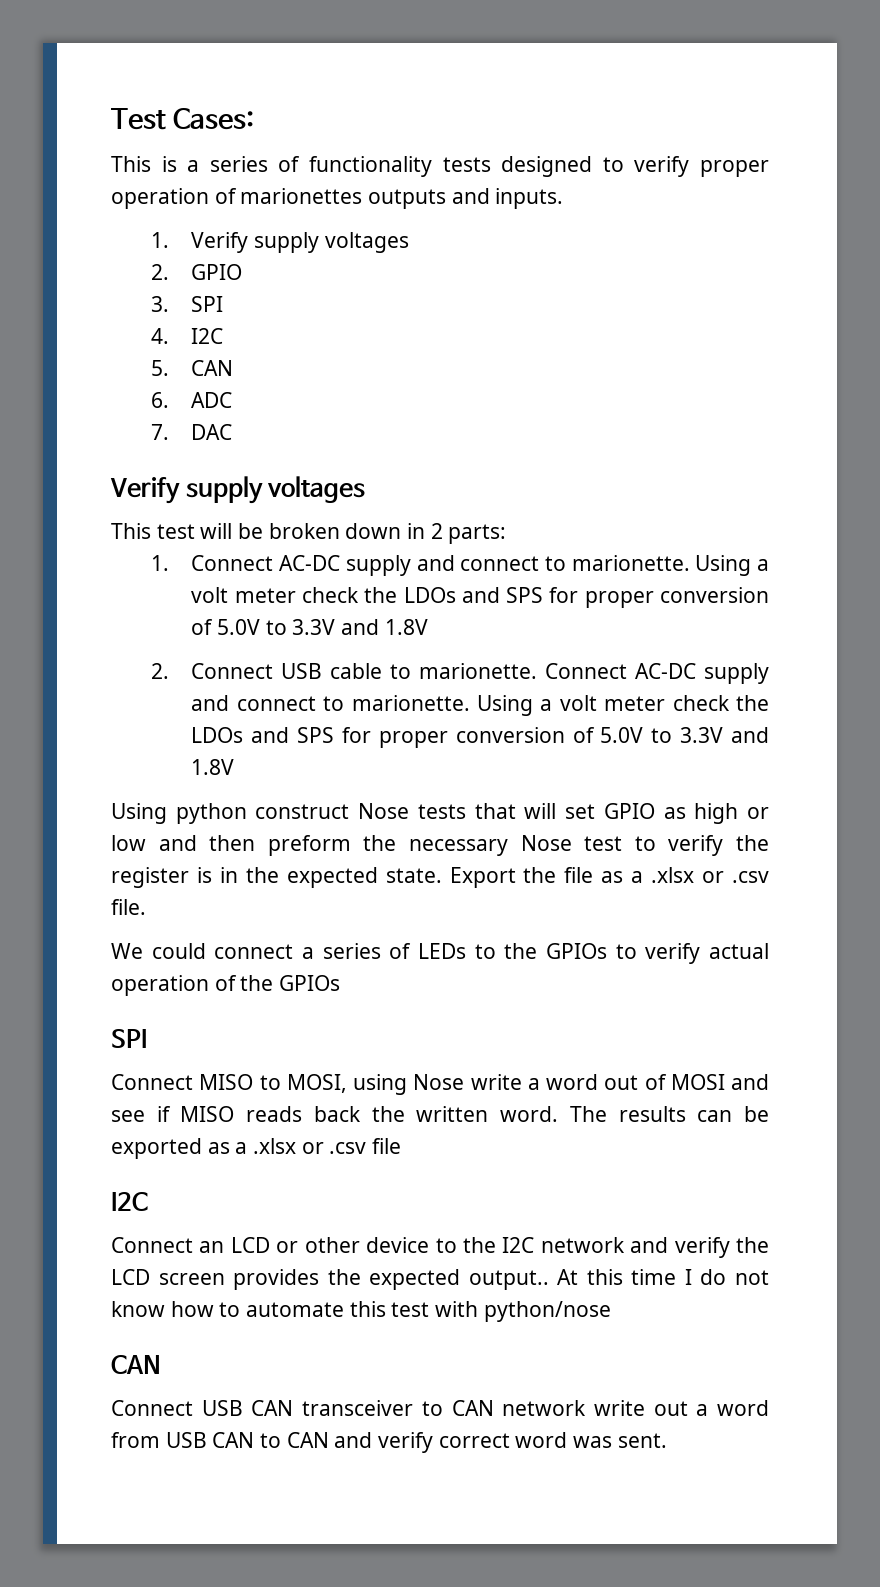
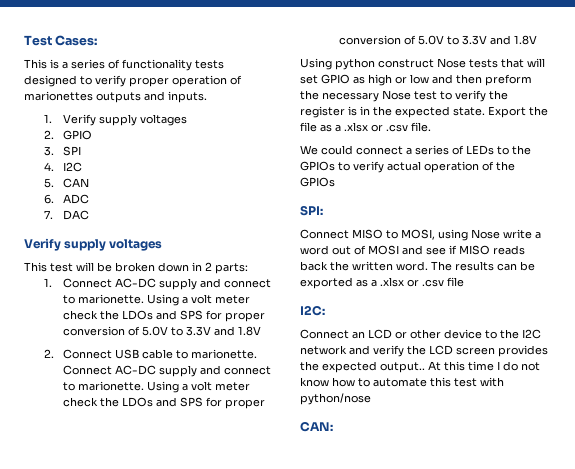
  We could connect a series of LEDs to the GPIOs to verify actual operation of the GPIOs
- SPI
+ SPI:
  The results can be exported as a .xlsx or .csv file
- I2C
+ I2C:
  At this time I do not know how to automate this test with python/nose
- CAN
- Connect USB CAN transceiver to CAN network write out a word from USB CAN to CAN and verify correct word was sent.
+ CAN:

